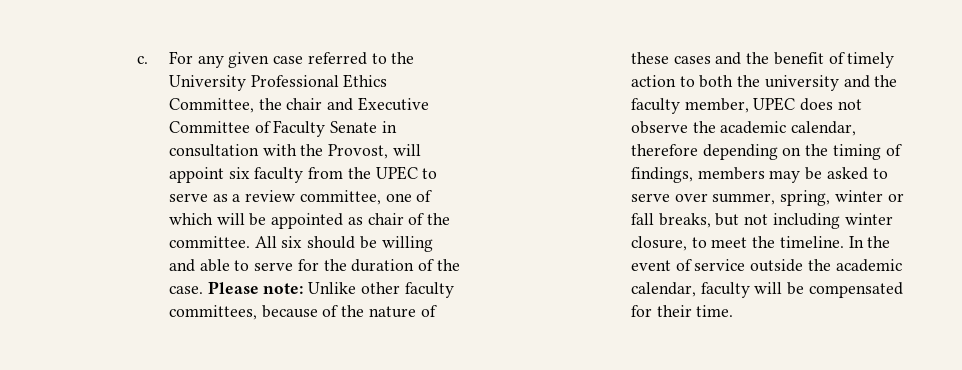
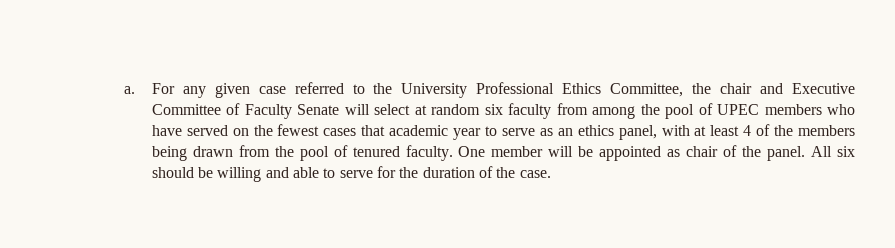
- c.
+ a.
- For any given case referred to the University Professional Ethics Committee, the chair and Executive Committee of Faculty Senate in consultation with the Provost, will appoint six faculty from the UPEC to serve as a review committee, one of which will be appointed as chair of the committee.
+ For any given case referred to the University Professional Ethics Committee, the chair and Executive Committee of Faculty Senate will select at random six faculty from among the pool of UPEC members who have served on the fewest cases that academic year to serve as an ethics panel, with at least 4 of the members being drawn from the pool of tenured faculty. One member will be appointed as chair of the panel.
- Please note: Unlike other faculty committees, because of the nature of these cases and the benefit of timely action to both the university and the faculty member, UPEC does not observe the academic calendar, therefore depending on the timing of findings, members may be asked to serve over summer, spring, winter or fall breaks, but not including winter closure, to meet the timeline. In the event of service outside the academic calendar, faculty will be compensated for their time.

